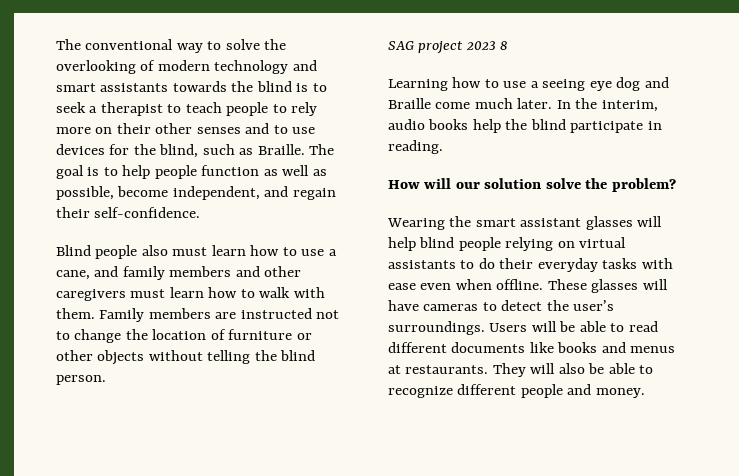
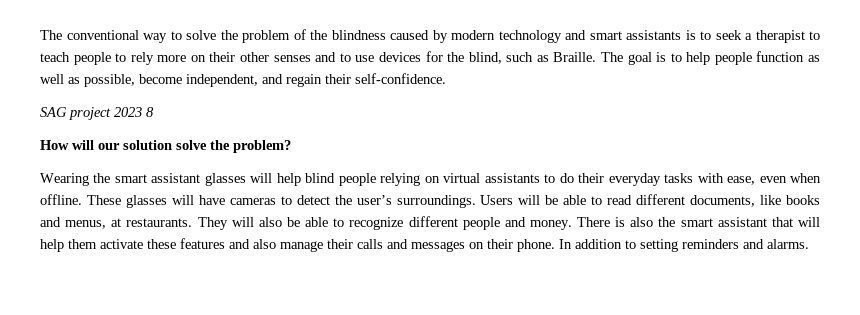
- The conventional way to solve the overlooking of modern technology and smart assistants towards the blind is to seek a therapist to teach people to rely more on their other senses and to use devices for the blind, such as Braille.
+ The conventional way to solve the problem of the blindness caused by modern technology and smart assistants is to seek a therapist to teach people to rely more on their other senses and to use devices for the blind, such as Braille.
- Blind people also must learn how to use a cane, and family members and other caregivers must learn how to walk with them. Family members are instructed not to change the location of furniture or other objects without telling the blind person.
  SAG project 2023 8
- Learning how to use a seeing eye dog and Braille come much later. In the interim, audio books help the blind participate in reading.
- Wearing the smart assistant glasses will help blind people relying on virtual assistants to do their everyday tasks with ease even when offline.
+ Wearing the smart assistant glasses will help blind people relying on virtual assistants to do their everyday tasks with ease, even when offline.
- Users will be able to read different documents like books and menus at restaurants.
+ Users will be able to read different documents, like books and menus, at restaurants.
+ There is also the smart assistant that will help them activate these features and also manage their calls and messages on their phone. In addition to setting reminders and alarms.

